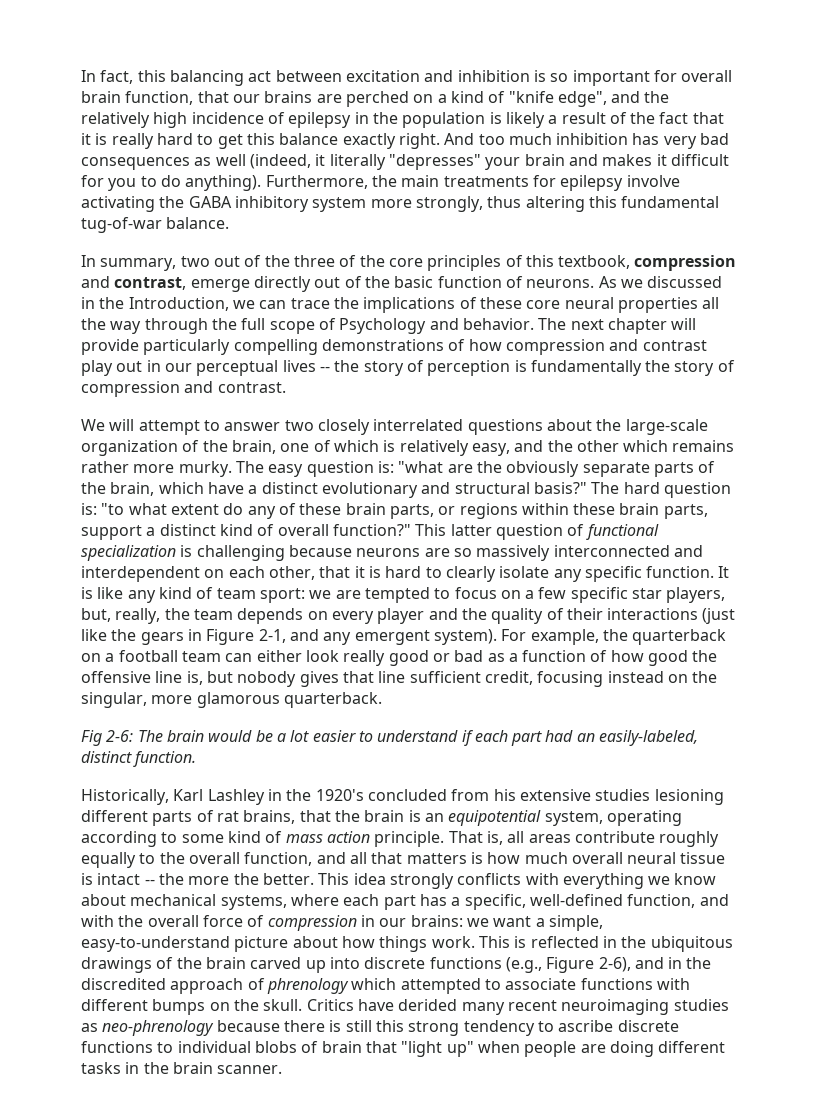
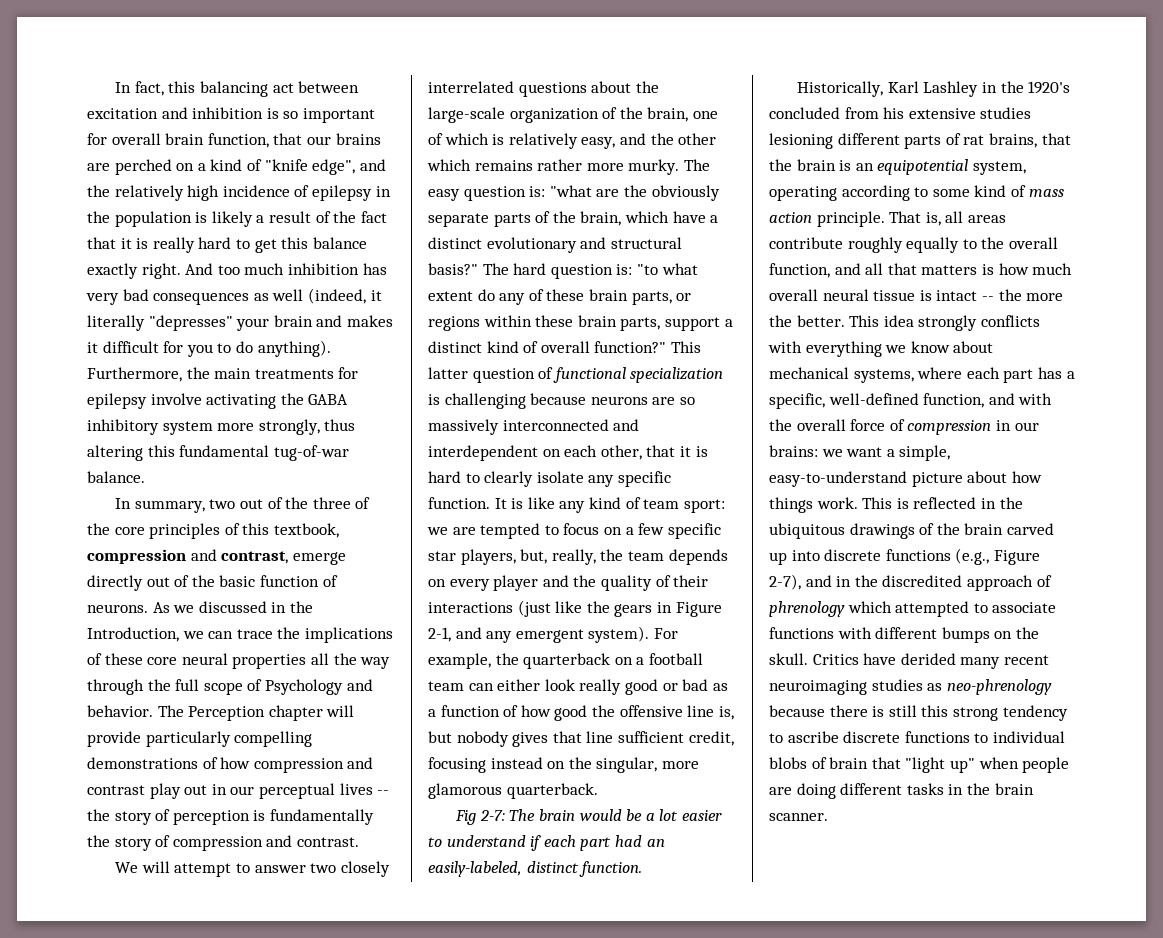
- The next chapter will provide particularly compelling demonstrations of how compression and contrast play out in our perceptual lives -- the story of perception is fundamentally the story of compression and contrast.
+ The Perception chapter will provide particularly compelling demonstrations of how compression and contrast play out in our perceptual lives -- the story of perception is fundamentally the story of compression and contrast.
- Fig 2-6: The brain would be a lot easier to understand if each part had an easily-labeled, distinct function.
+ Fig 2-7: The brain would be a lot easier to understand if each part had an easily-labeled, distinct function.
- This is reflected in the ubiquitous drawings of the brain carved up into discrete functions (e.g., Figure 2-6), and in the discredited approach of phrenology which attempted to associate functions with different bumps on the skull.
+ This is reflected in the ubiquitous drawings of the brain carved up into discrete functions (e.g., Figure 2-7), and in the discredited approach of phrenology which attempted to associate functions with different bumps on the skull.

